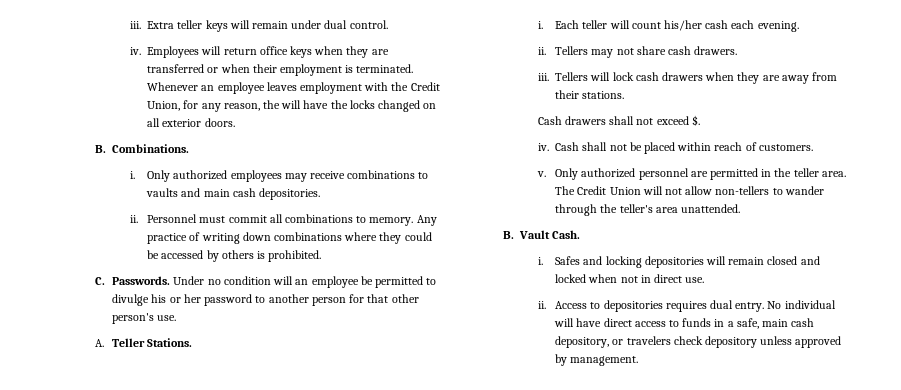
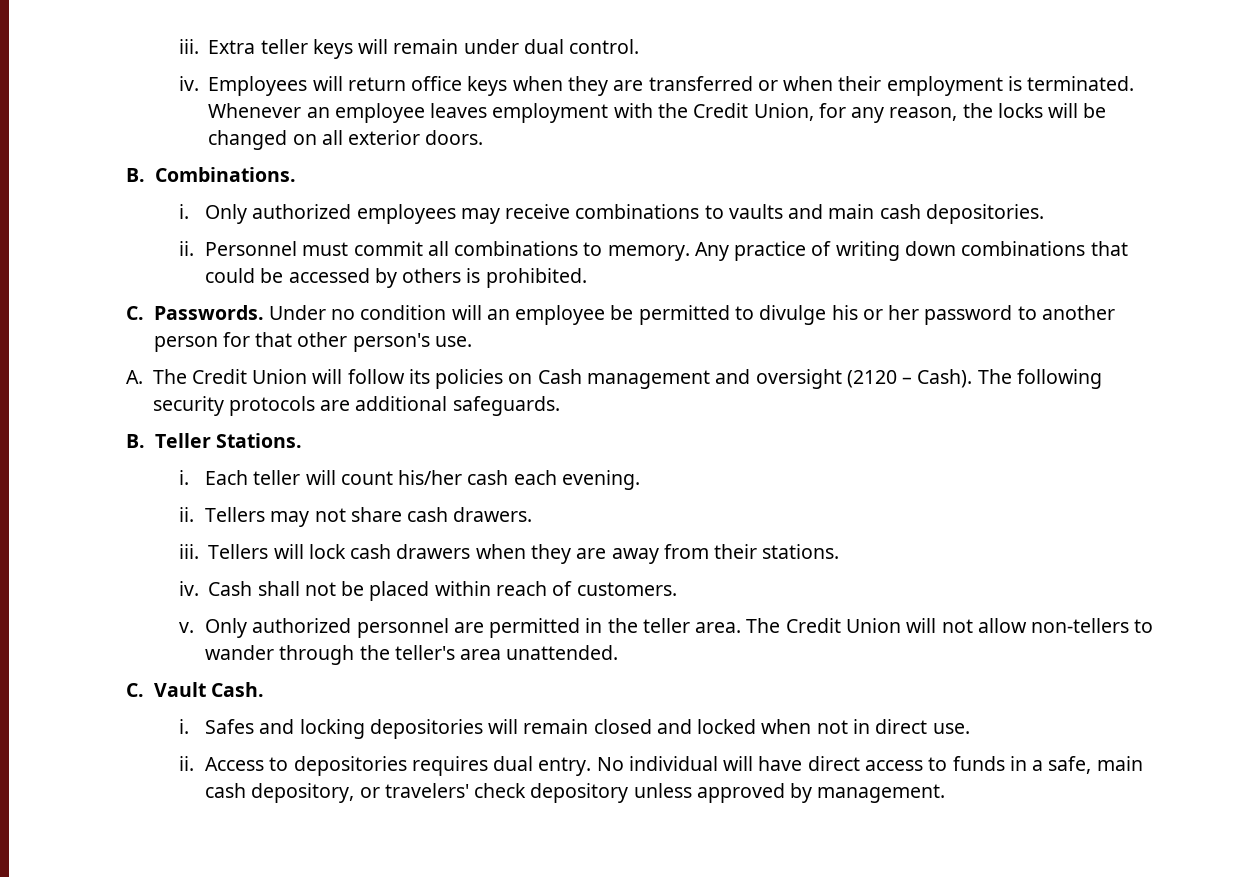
- Whenever an employee leaves employment with the Credit Union, for any reason, the will have the locks changed on all exterior doors.
+ Whenever an employee leaves employment with the Credit Union, for any reason, the locks will be changed on all exterior doors.
- Any practice of writing down combinations where they could be accessed by others is prohibited.
+ Any practice of writing down combinations that could be accessed by others is prohibited.
- A. Teller Stations.
+ A. The Credit Union will follow its policies on Cash management and oversight (2120 – Cash). The following security protocols are additional safeguards.
+ B. Teller Stations.
- Cash drawers shall not exceed $.
- B. Vault Cash.
+ C. Vault Cash.
- No individual will have direct access to funds in a safe, main cash depository, or travelers check depository unless approved by management.
+ No individual will have direct access to funds in a safe, main cash depository, or travelers' check depository unless approved by management.

